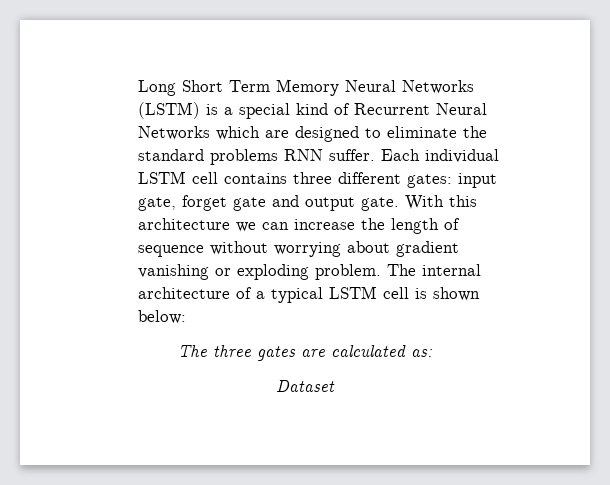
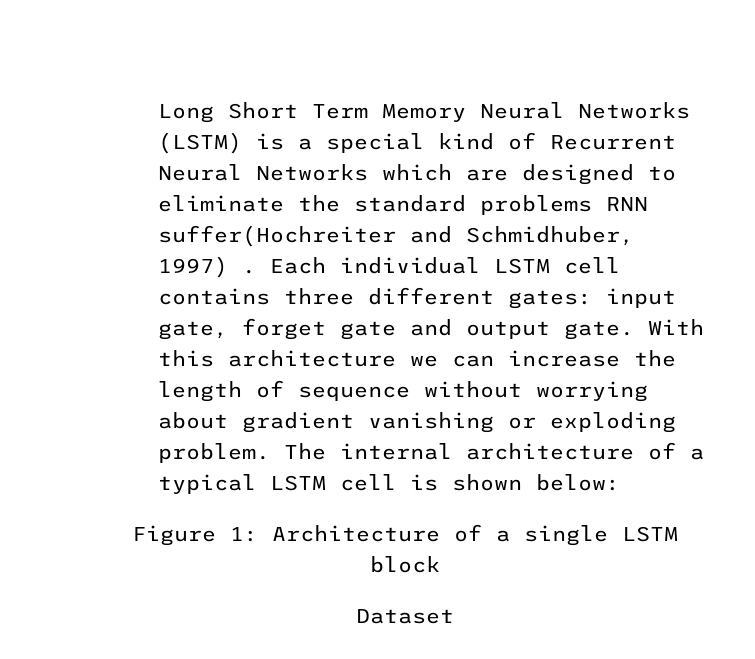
- Long Short Term Memory Neural Networks (LSTM) is a special kind of Recurrent Neural Networks which are designed to eliminate the standard problems RNN suffer.
+ Long Short Term Memory Neural Networks (LSTM) is a special kind of Recurrent Neural Networks which are designed to eliminate the standard problems RNN suffer(Hochreiter and Schmidhuber, 1997) .
- The three gates are calculated as:
+ Figure 1: Architecture of a single LSTM block

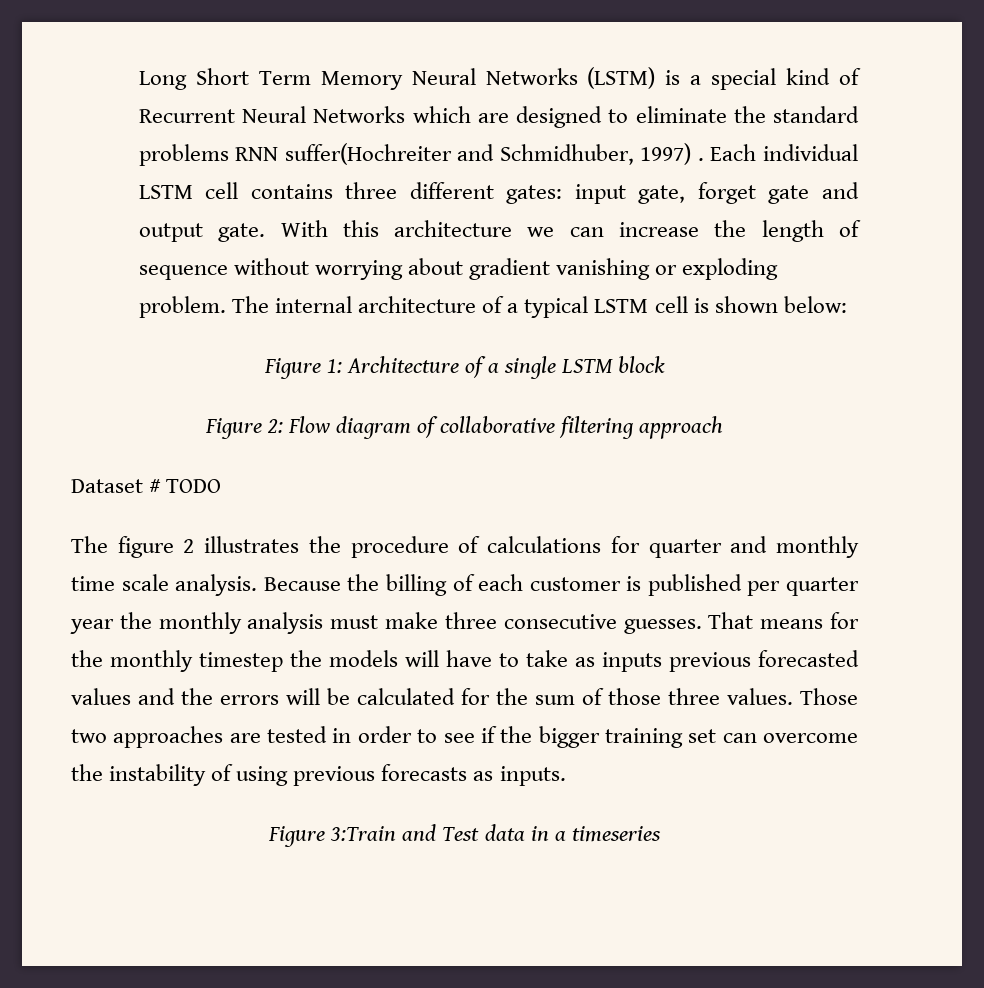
- Dataset
+ Figure 2: Flow diagram of collaborative filtering approach
+ Dataset # TODO
+ The figure 2 illustrates the procedure of calculations for quarter and monthly time scale analysis. Because the billing of each customer is published per quarter year the monthly analysis must make three consecutive guesses. That means for the monthly timestep the models will have to take as inputs previous forecasted values and the errors will be calculated for the sum of those three values. Those two approaches are tested in order to see if the bigger training set can overcome the instability of using previous forecasts as inputs.
+ Figure 3:Train and Test data in a timeseries

